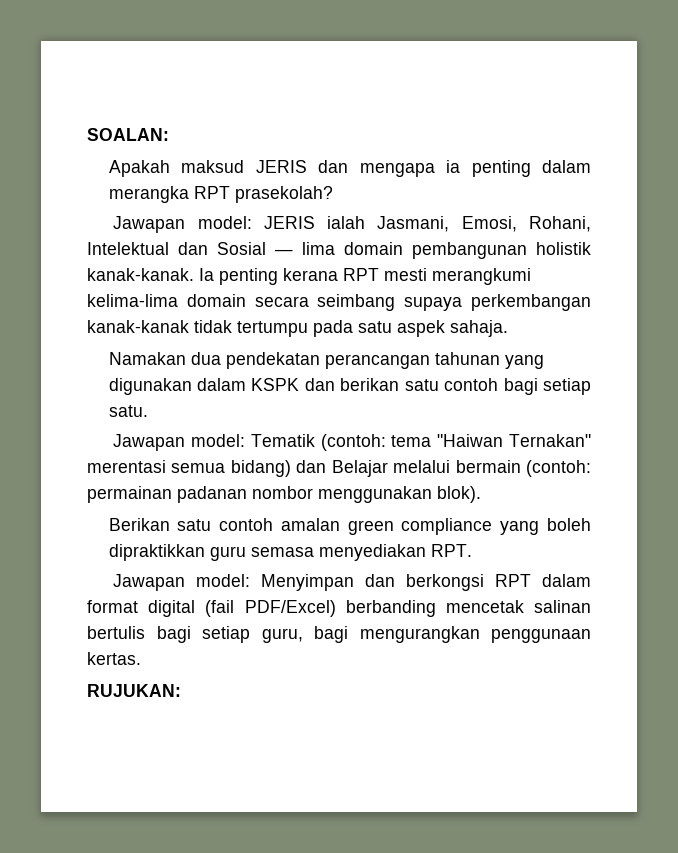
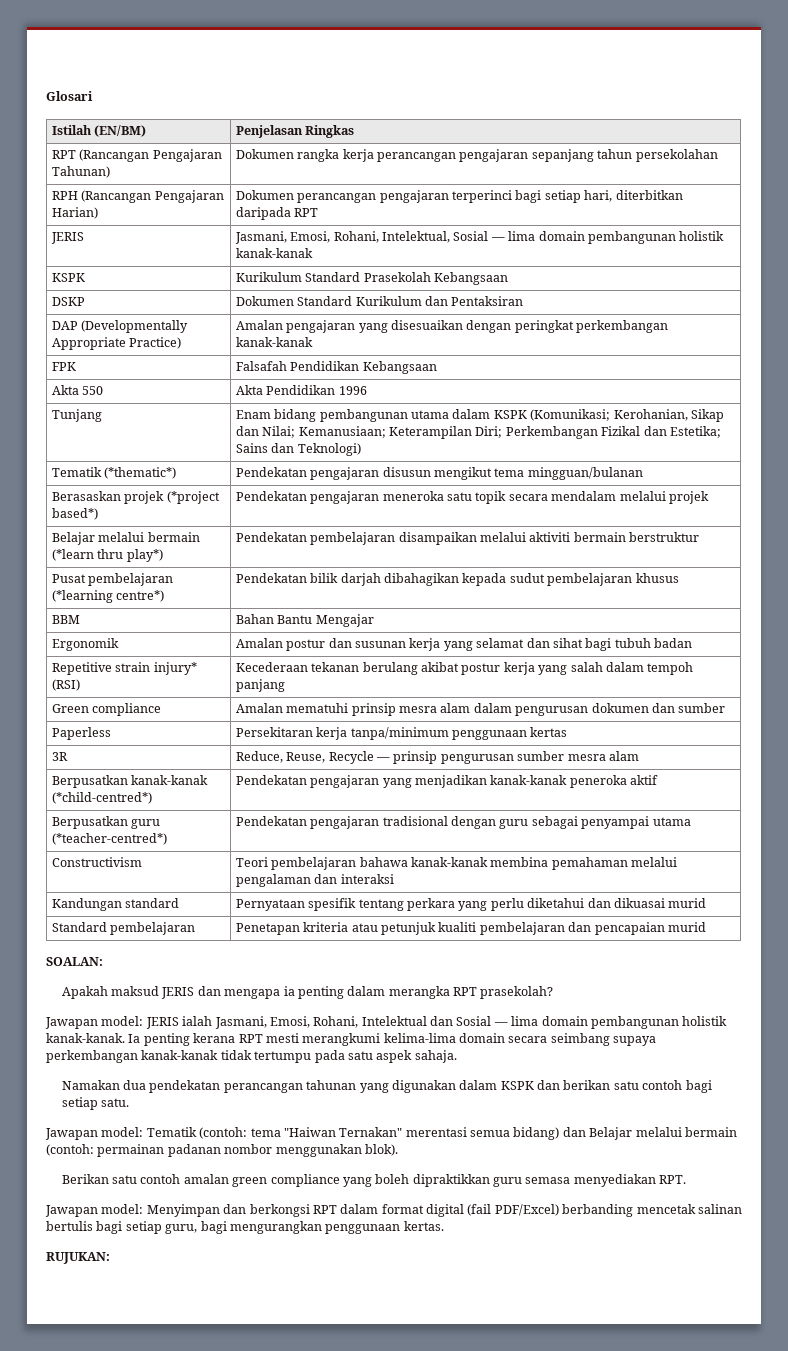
+ Glosari
+ Istilah (EN/BM) | Penjelasan Ringkas
+ RPT (Rancangan Pengajaran Tahunan) | Dokumen rangka kerja perancangan pengajaran sepanjang tahun persekolahan
+ RPH (Rancangan Pengajaran Harian) | Dokumen perancangan pengajaran terperinci bagi setiap hari, diterbitkan daripada RPT
+ JERIS | Jasmani, Emosi, Rohani, Intelektual, Sosial — lima domain pembangunan holistik kanak-kanak
+ KSPK | Kurikulum Standard Prasekolah Kebangsaan
+ DSKP | Dokumen Standard Kurikulum dan Pentaksiran
+ DAP (Developmentally Appropriate Practice) | Amalan pengajaran yang disesuaikan dengan peringkat perkembangan kanak-kanak
+ FPK | Falsafah Pendidikan Kebangsaan
+ Akta 550 | Akta Pendidikan 1996
+ Tunjang | Enam bidang pembangunan utama dalam KSPK (Komunikasi; Kerohanian, Sikap dan Nilai; Kemanusiaan; Keterampilan Diri; Perkembangan Fizikal dan Estetika; Sains dan Teknologi)
+ Tematik (*thematic*) | Pendekatan pengajaran disusun mengikut tema mingguan/bulanan
+ Berasaskan projek (*project based*) | Pendekatan pengajaran meneroka satu topik secara mendalam melalui projek
+ Belajar melalui bermain (*learn thru play*) | Pendekatan pembelajaran disampaikan melalui aktiviti bermain berstruktur
+ Pusat pembelajaran (*learning centre*) | Pendekatan bilik darjah dibahagikan kepada sudut pembelajaran khusus
+ BBM | Bahan Bantu Mengajar
+ Ergonomik | Amalan postur dan susunan kerja yang selamat dan sihat bagi tubuh badan
+ Repetitive strain injury* (RSI) | Kecederaan tekanan berulang akibat postur kerja yang salah dalam tempoh panjang
+ Green compliance | Amalan mematuhi prinsip mesra alam dalam pengurusan dokumen dan sumber
+ Paperless | Persekitaran kerja tanpa/minimum penggunaan kertas
+ 3R | Reduce, Reuse, Recycle — prinsip pengurusan sumber mesra alam
+ Berpusatkan kanak-kanak (*child-centred*) | Pendekatan pengajaran yang menjadikan kanak-kanak peneroka aktif
+ Berpusatkan guru (*teacher-centred*) | Pendekatan pengajaran tradisional dengan guru sebagai penyampai utama
+ Constructivism | Teori pembelajaran bahawa kanak-kanak membina pemahaman melalui pengalaman dan interaksi
+ Kandungan standard | Pernyataan spesifik tentang perkara yang perlu diketahui dan dikuasai murid
+ Standard pembelajaran | Penetapan kriteria atau petunjuk kualiti pembelajaran dan pencapaian murid

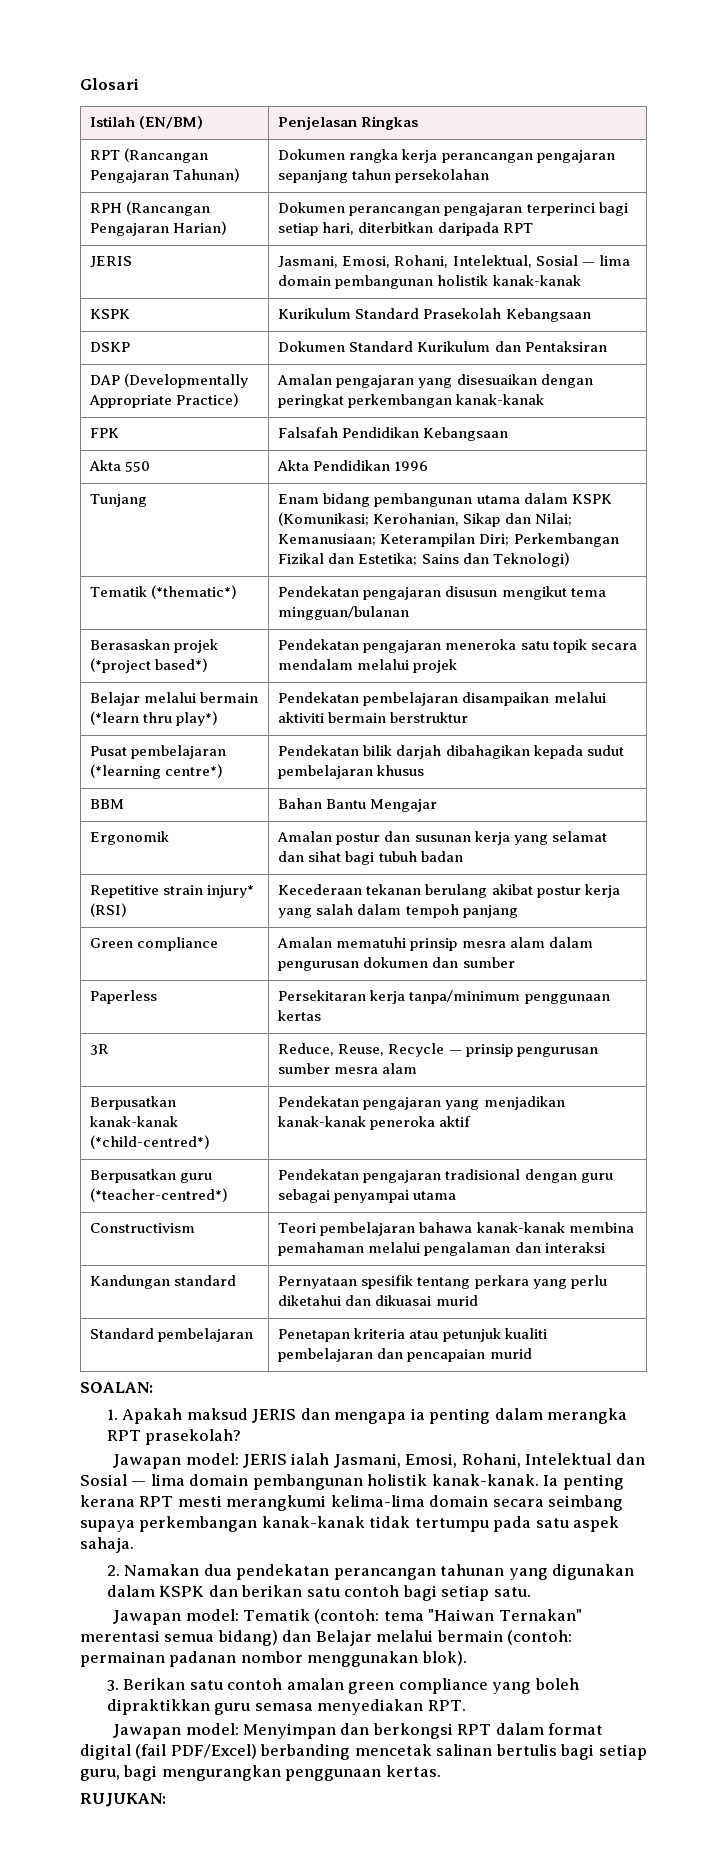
- Apakah maksud JERIS dan mengapa ia penting dalam merangka RPT prasekolah?
+ 1. Apakah maksud JERIS dan mengapa ia penting dalam merangka RPT prasekolah?
- Namakan dua pendekatan perancangan tahunan yang digunakan dalam KSPK dan berikan satu contoh bagi setiap satu.
+ 2. Namakan dua pendekatan perancangan tahunan yang digunakan dalam KSPK dan berikan satu contoh bagi setiap satu.
- Berikan satu contoh amalan green compliance yang boleh dipraktikkan guru semasa menyediakan RPT.
+ 3. Berikan satu contoh amalan green compliance yang boleh dipraktikkan guru semasa menyediakan RPT.

